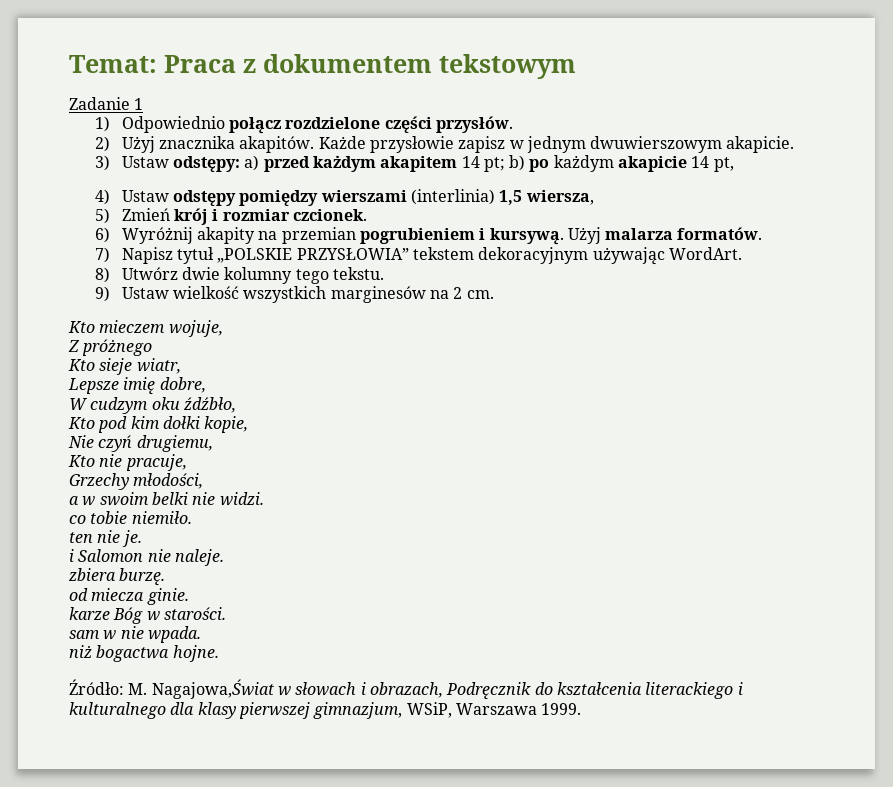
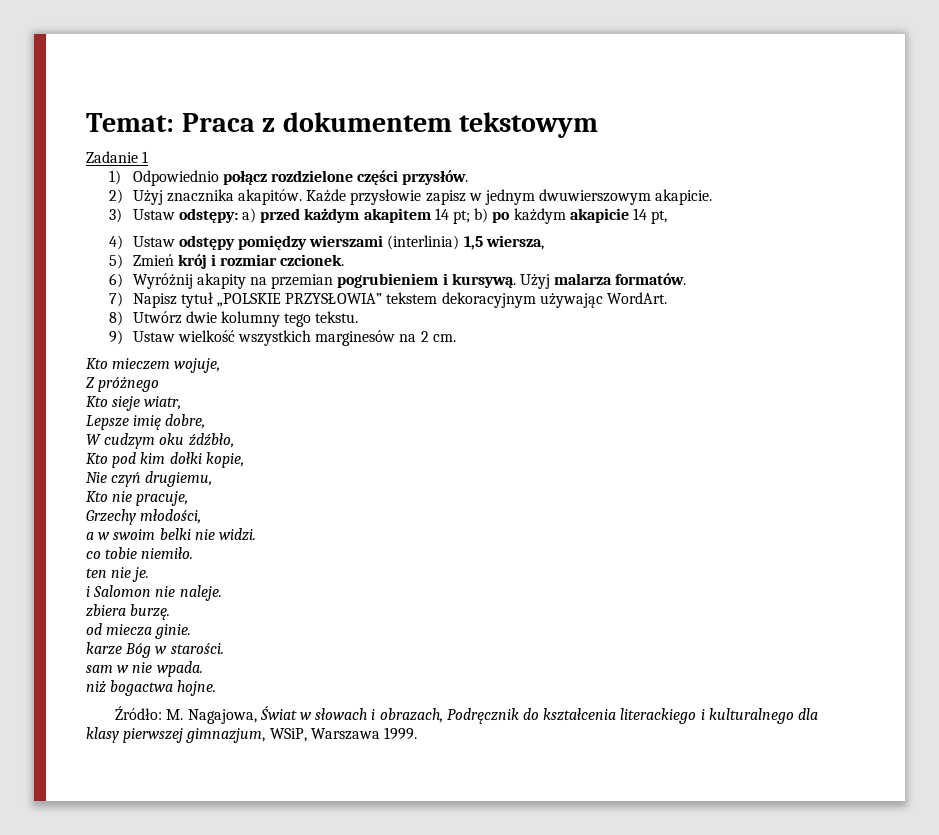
- Źródło: M. Nagajowa,Świat w słowach i obrazach, Podręcznik do kształcenia literackiego i kulturalnego dla klasy pierwszej gimnazjum, WSiP, Warszawa 1999.
+ Źródło: M. Nagajowa, Świat w słowach i obrazach, Podręcznik do kształcenia literackiego i kulturalnego dla klasy pierwszej gimnazjum, WSiP, Warszawa 1999.

